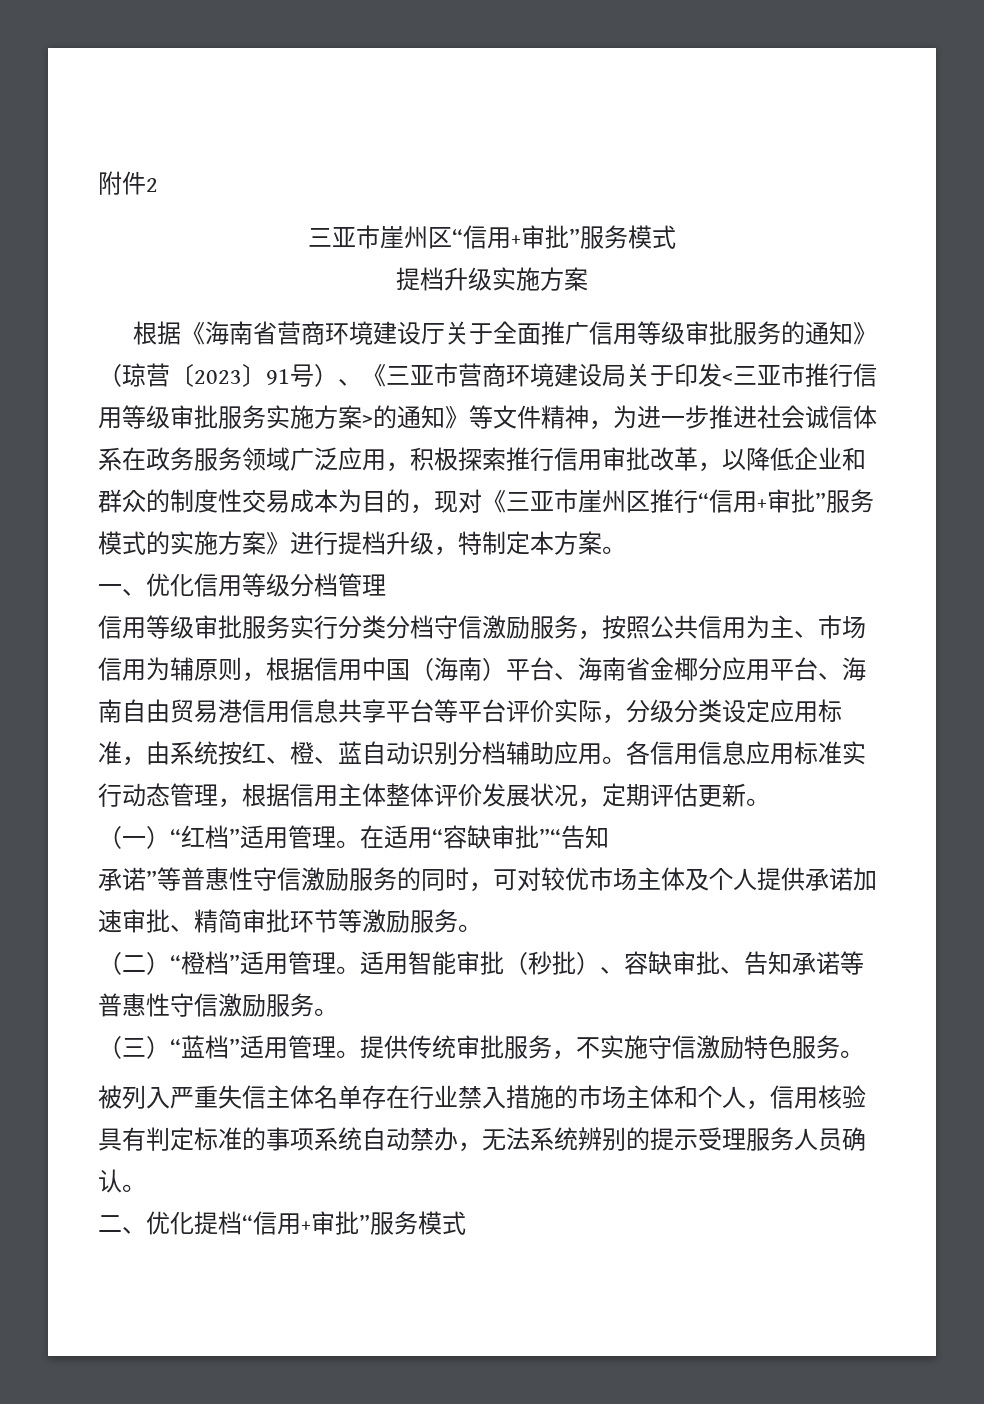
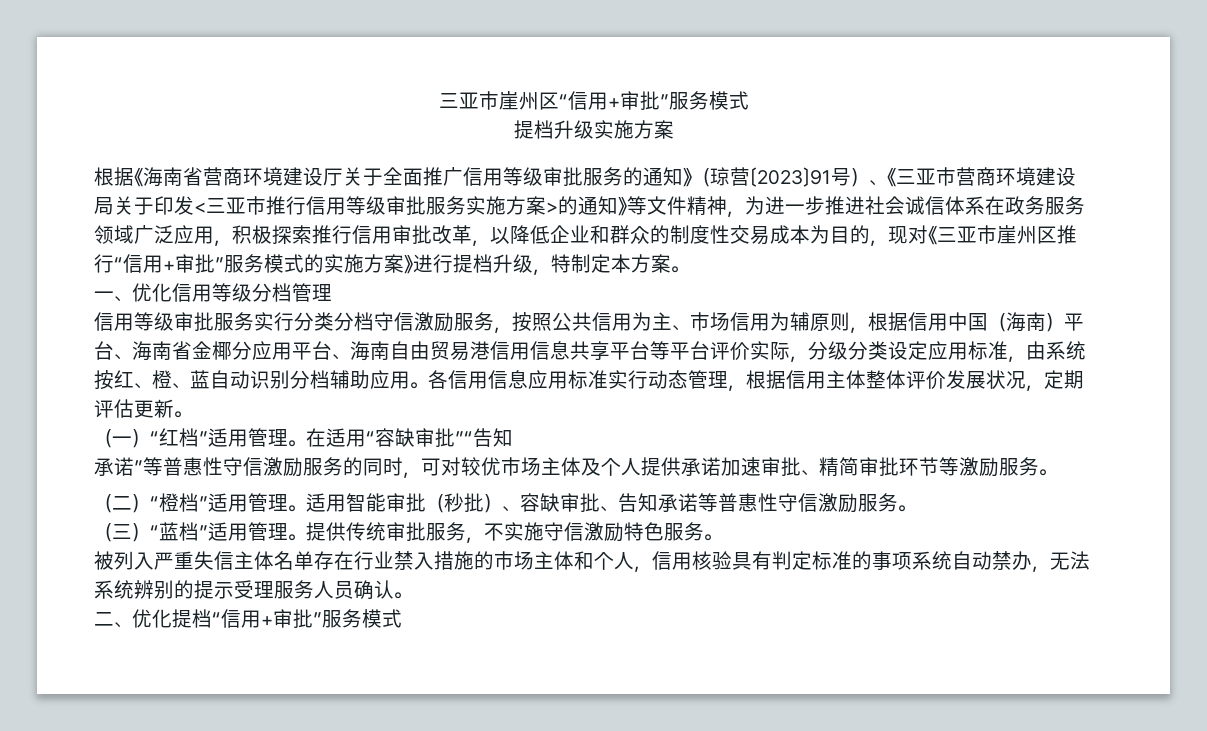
- 附件2

